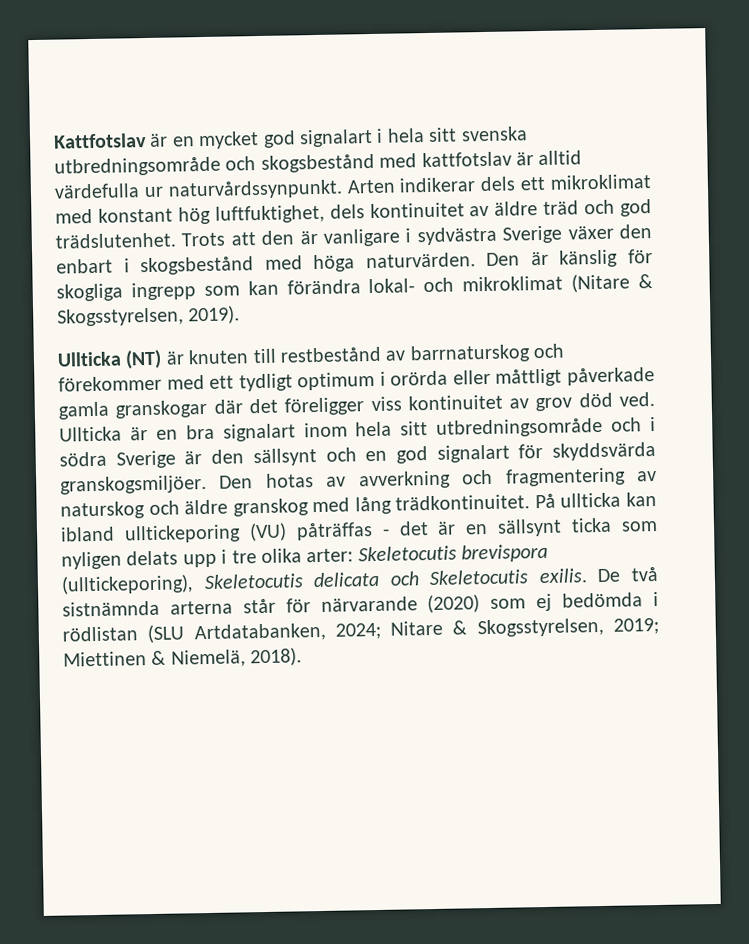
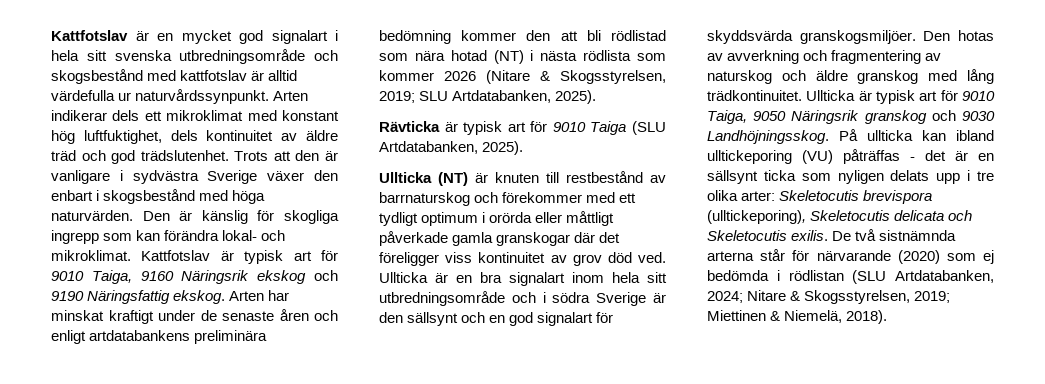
- Den är känslig för skogliga ingrepp som kan förändra lokal- och mikroklimat (Nitare & Skogsstyrelsen, 2019).
+ Den är känslig för skogliga ingrepp som kan förändra lokal- och mikroklimat. Kattfotslav är typisk art för 9010 Taiga, 9160 Näringsrik ekskog och 9190 Näringsfattig ekskog. Arten har minskat kraftigt under de senaste åren och enligt artdatabankens preliminära bedömning kommer den att bli rödlistad som nära hotad (NT) i nästa rödlista som kommer 2026 (Nitare & Skogsstyrelsen, 2019; SLU Artdatabanken, 2025).
+ Rävticka är typisk art för 9010 Taiga (SLU Artdatabanken, 2025).
+ Ullticka är typisk art för 9010 Taiga, 9050 Näringsrik granskog och 9030 Landhöjningsskog.

